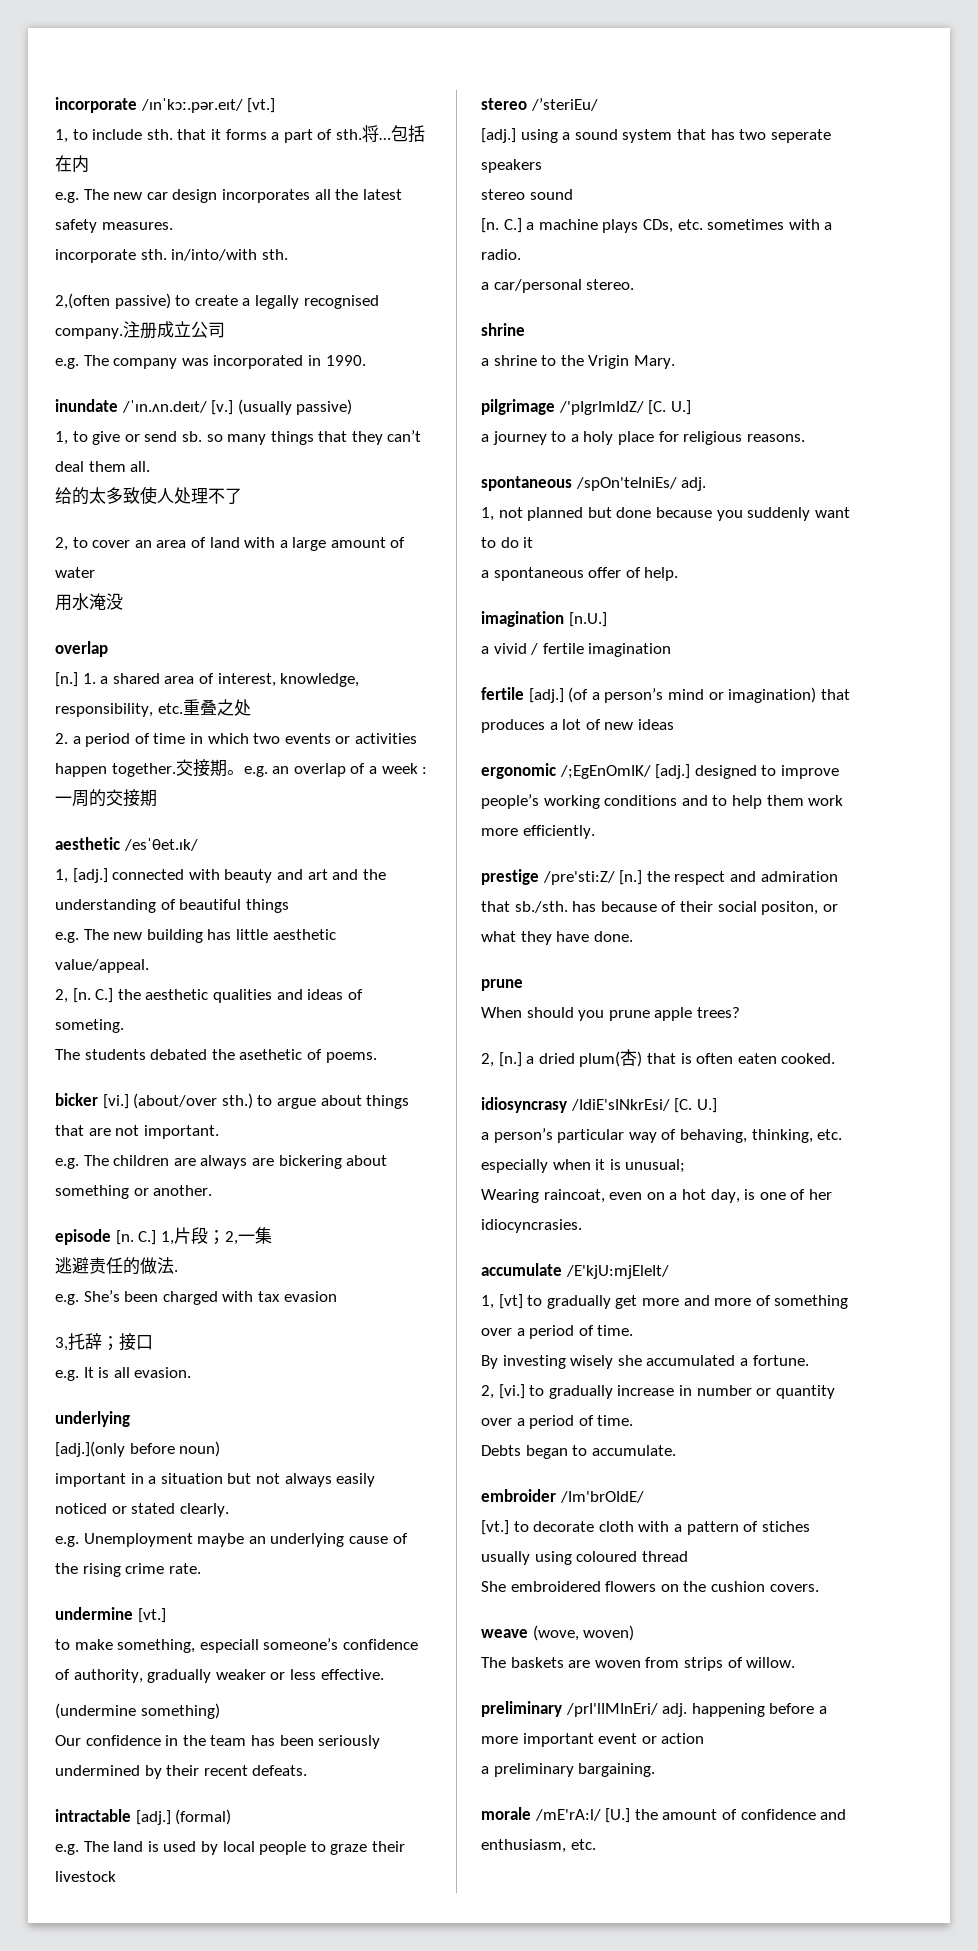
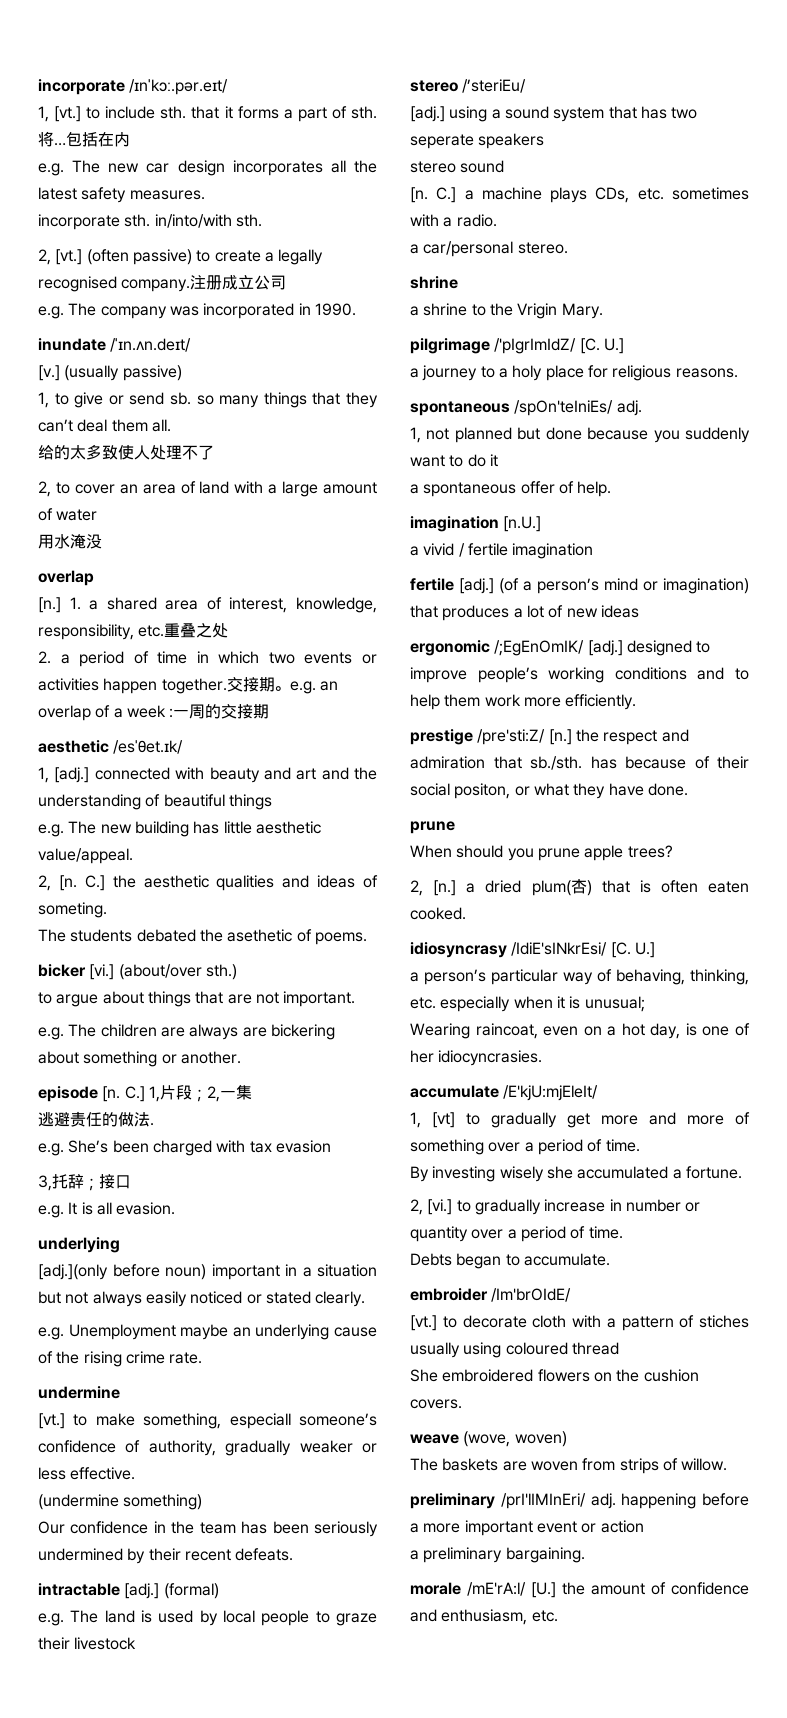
- incorporate /ɪnˈkɔː.pər.eɪt/ [vt.]
- 1, to include sth. that it forms a part of sth.
+ incorporate /ɪnˈkɔː.pər.eɪt/
+ 1, [vt.] to include sth. that it forms a part of sth.
- 2,(often passive) to create a legally recognised company.
+ 2, [vt.] (often passive) to create a legally recognised company.
- inundate /ˈɪn.ʌn.deɪt/ [v.]
+ inundate /ˈɪn.ʌn.deɪt/
+ [v.]
- (about/over sth.) to argue about things that are not important.
+ (about/over sth.)
+ to argue about things that are not important.
- [adj.](only before noun)
- important in a situation but not always easily noticed or stated clearly.
+ [adj.](only before noun) important in a situation but not always easily noticed or stated clearly.
- undermine [vt.]
- to make something, especiall someone’s confidence of authority, gradually weaker or less effective.
+ undermine
+ [vt.] to make something, especiall someone’s confidence of authority, gradually weaker or less effective.

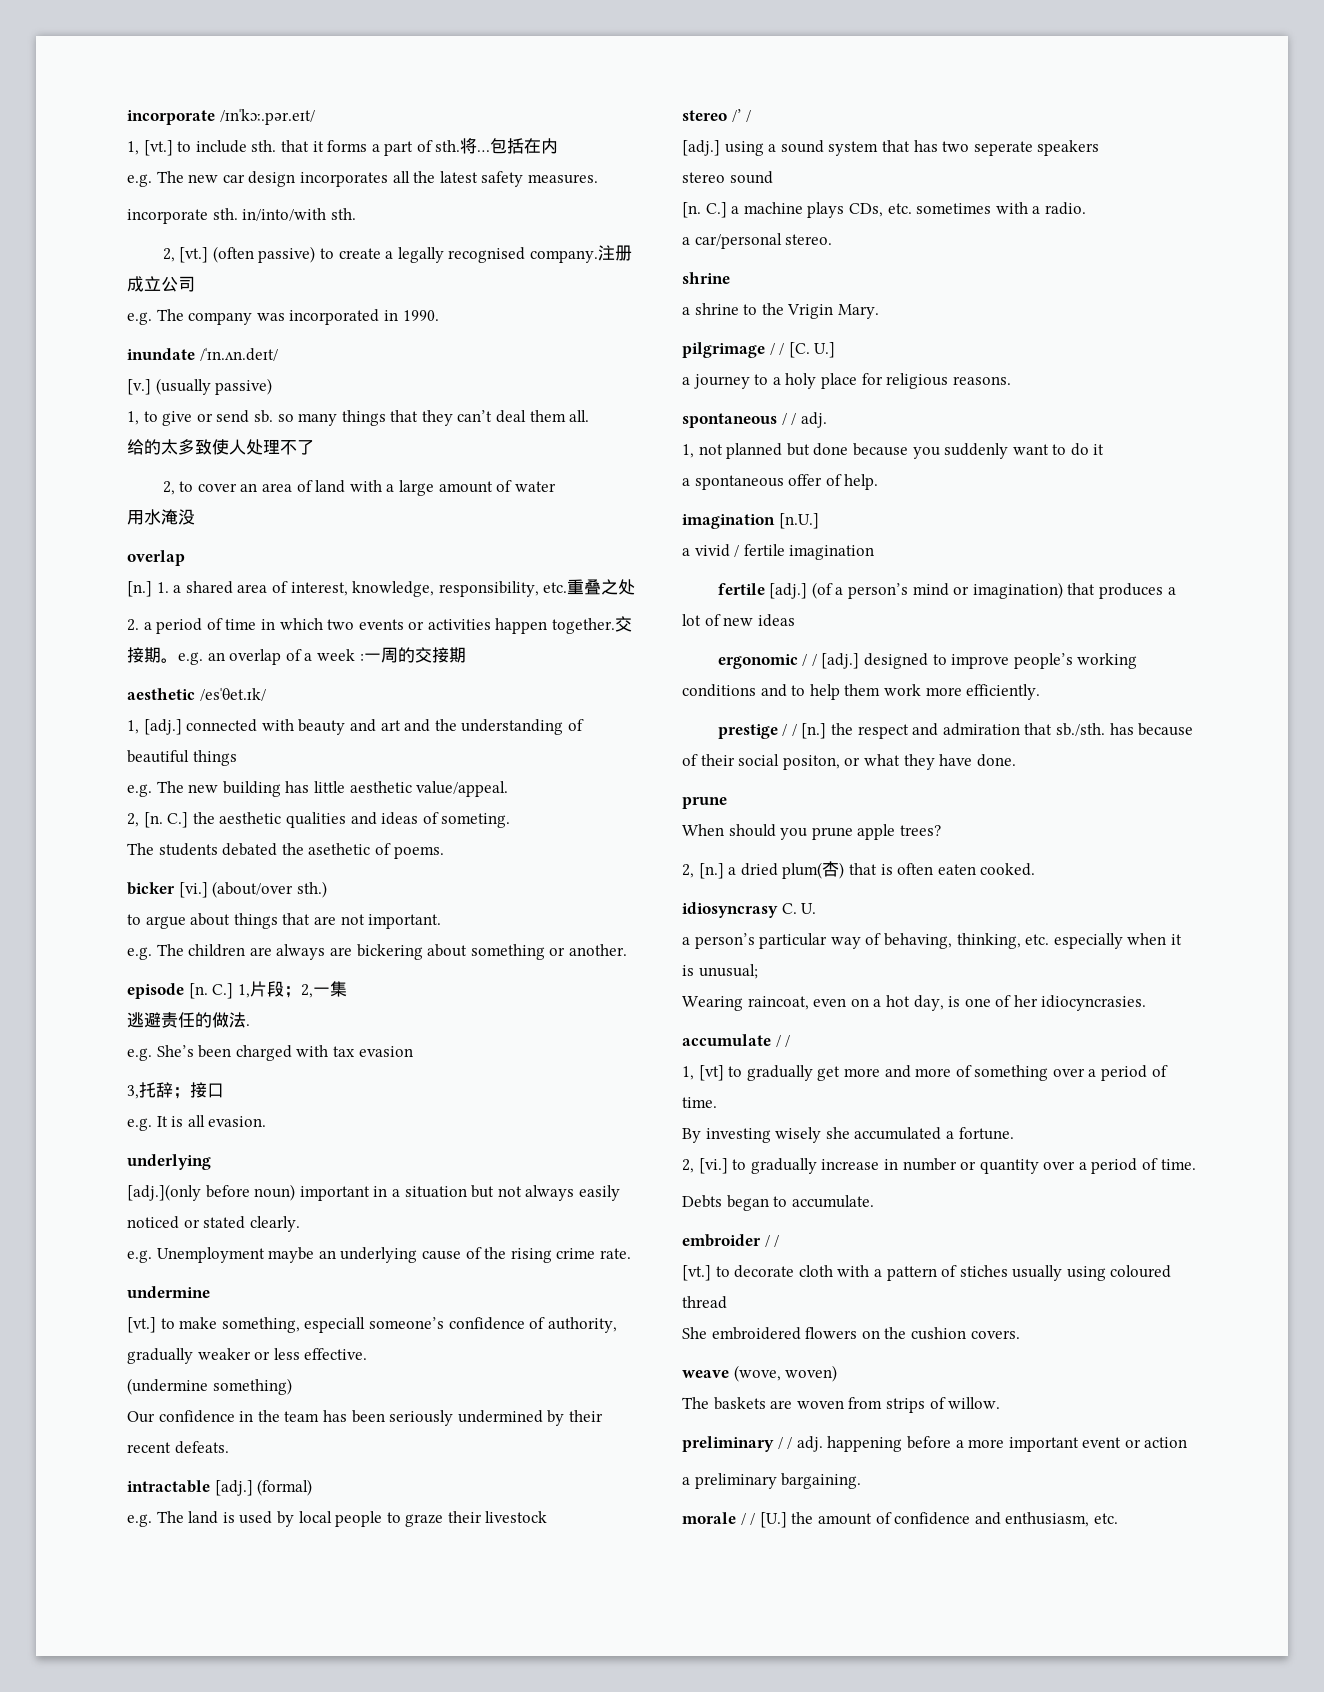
- stereo /’steriEu/
+ stereo /’ /
- pilgrimage /'pIgrImIdZ/ [C. U.]
+ pilgrimage / / [C. U.]
- spontaneous /spOn'teIniEs/ adj.
+ spontaneous / / adj.
- ergonomic /;EgEnOmIK/ [adj.] designed to improve people’s working conditions and to help them work more efficiently.
+ ergonomic / / [adj.] designed to improve people’s working conditions and to help them work more efficiently.
- prestige /pre'sti:Z/ [n.] the respect and admiration that sb./sth. has because of their social positon, or what they have done.
+ prestige / / [n.] the respect and admiration that sb./sth. has because of their social positon, or what they have done.
- idiosyncrasy /IdiE'sINkrEsi/ [C. U.]
+ idiosyncrasy C. U.
- accumulate /E'kjU:mjEleIt/
+ accumulate / /
- embroider /Im'brOIdE/
+ embroider / /
- preliminary /prI'lIMInEri/ adj. happening before a more important event or action
+ preliminary / / adj. happening before a more important event or action
- morale /mE'rA:l/ [U.] the amount of confidence and enthusiasm, etc.
+ morale / / [U.] the amount of confidence and enthusiasm, etc.

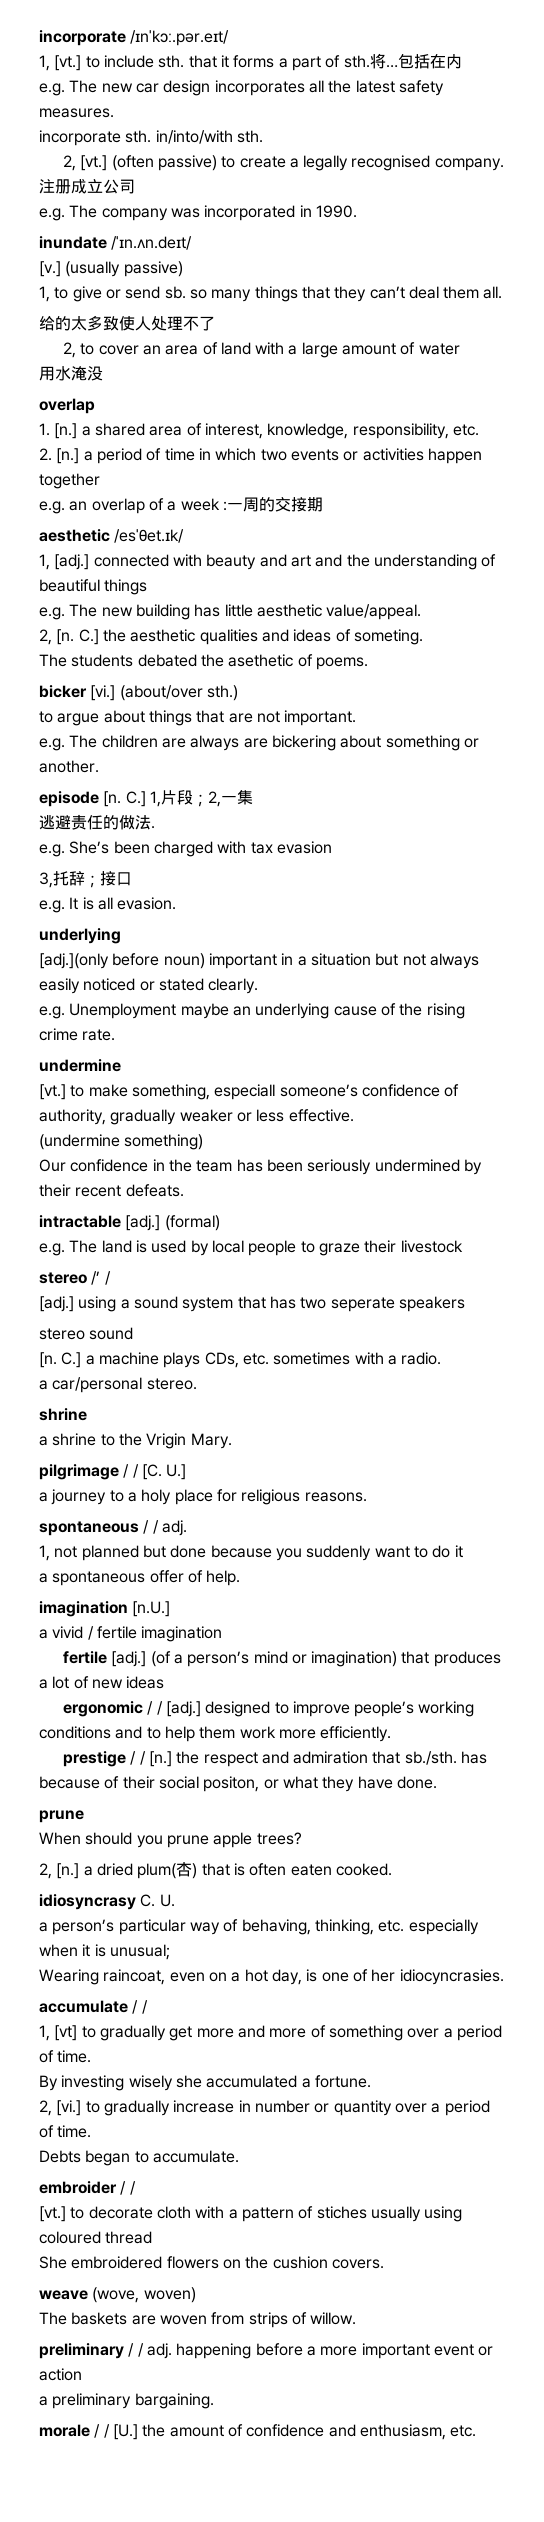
- [n.] 1. a shared area of interest, knowledge, responsibility, etc.重叠之处
+ 1. [n.] a shared area of interest, knowledge, responsibility, etc.
- 2. a period of time in which two events or activities happen together.交接期。e.g. an overlap of a week :一周的交接期
+ 2. [n.] a period of time in which two events or activities happen together
+ e.g. an overlap of a week :一周的交接期

